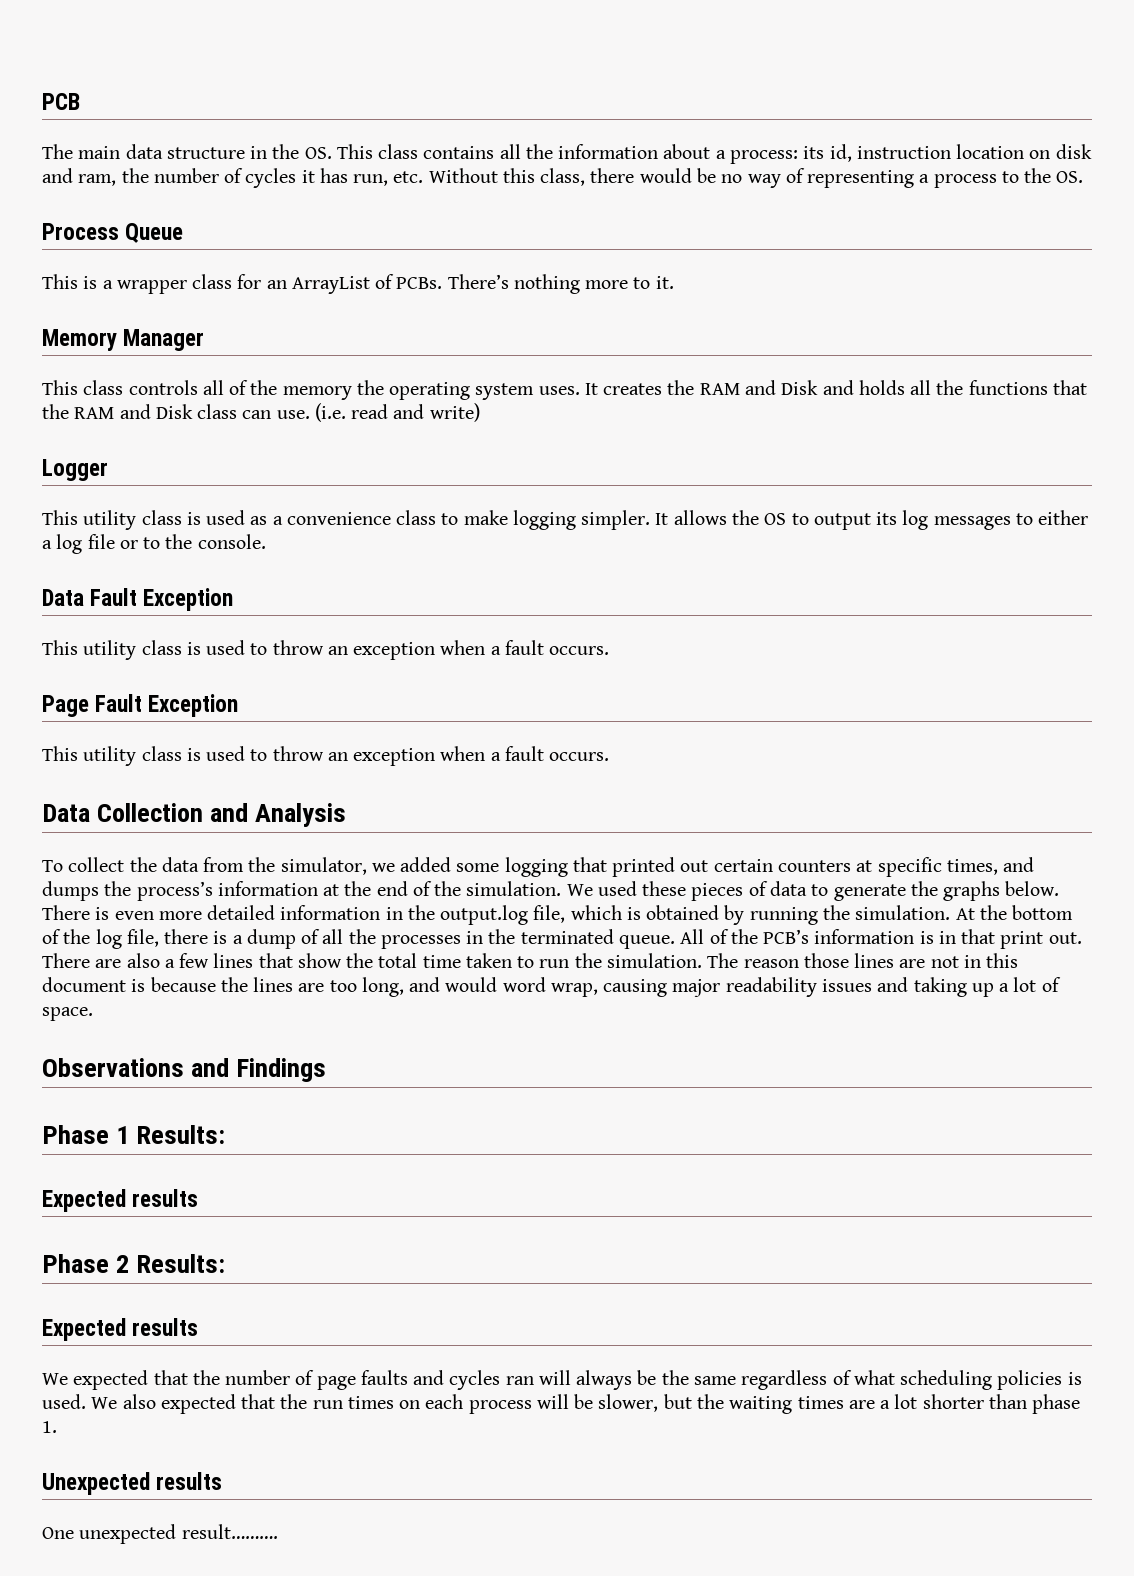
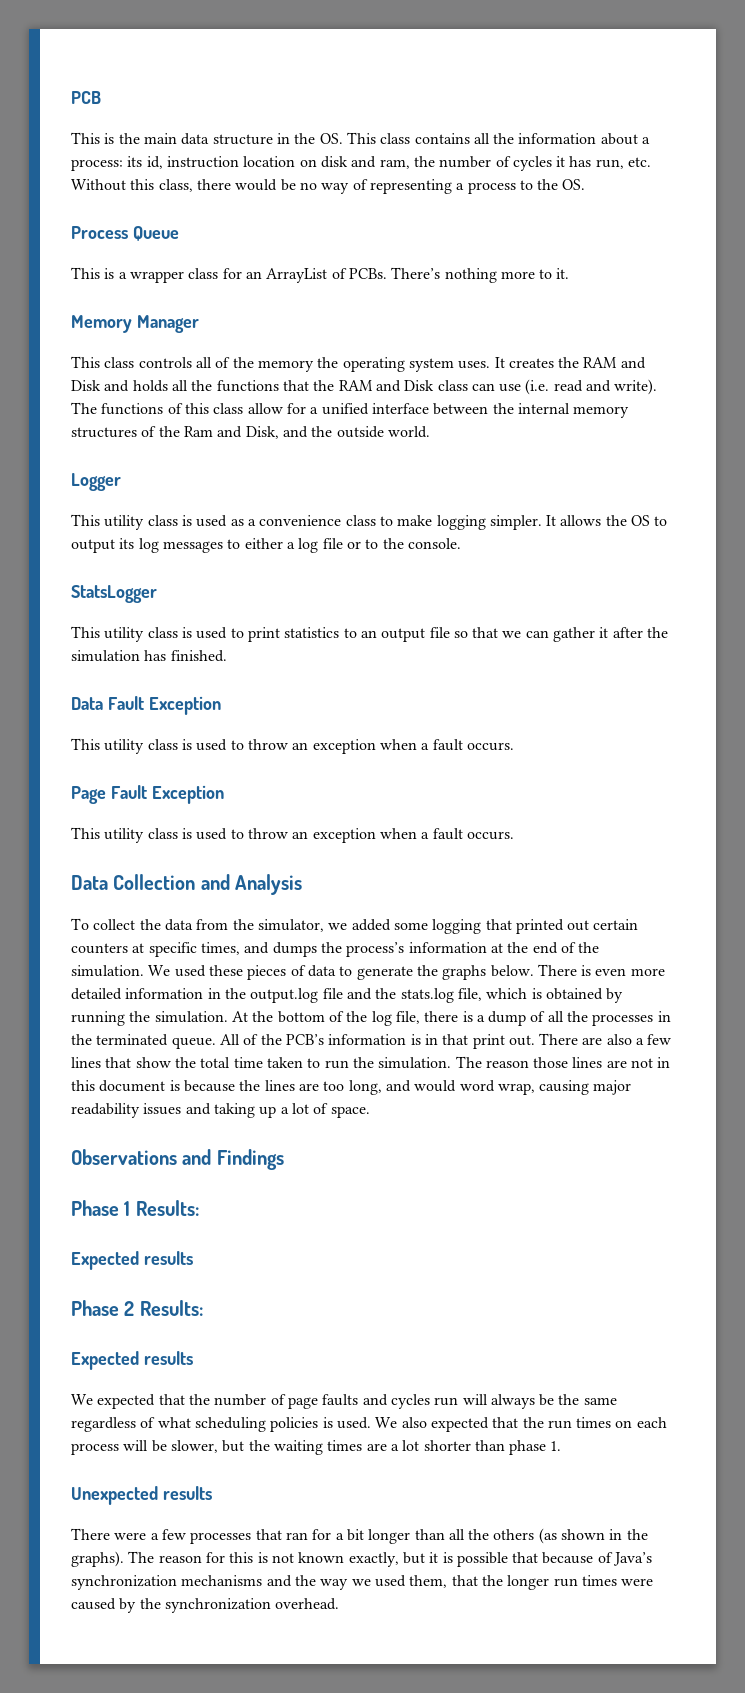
- The main data structure in the OS. This class contains all the information about a process: its id, instruction location on disk and ram, the number of cycles it has run, etc. Without this class, there would be no way of representing a process to the OS.
+ This is the main data structure in the OS. This class contains all the information about a process: its id, instruction location on disk and ram, the number of cycles it has run, etc. Without this class, there would be no way of representing a process to the OS.
- It creates the RAM and Disk and holds all the functions that the RAM and Disk class can use. (i.e. read and write)
+ It creates the RAM and Disk and holds all the functions that the RAM and Disk class can use (i.e. read and write). The functions of this class allow for a unified interface between the internal memory structures of the Ram and Disk, and the outside world.
+ StatsLogger
+ This utility class is used to print statistics to an output file so that we can gather it after the simulation has finished.
- There is even more detailed information in the output.log file, which is obtained by running the simulation.
+ There is even more detailed information in the output.log file and the stats.log file, which is obtained by running the simulation.
- We expected that the number of page faults and cycles ran will always be the same regardless of what scheduling policies is used.
+ We expected that the number of page faults and cycles run will always be the same regardless of what scheduling policies is used.
- One unexpected result……….
+ There were a few processes that ran for a bit longer than all the others (as shown in the graphs). The reason for this is not known exactly, but it is possible that because of Java’s synchronization mechanisms and the way we used them, that the longer run times were caused by the synchronization overhead.

